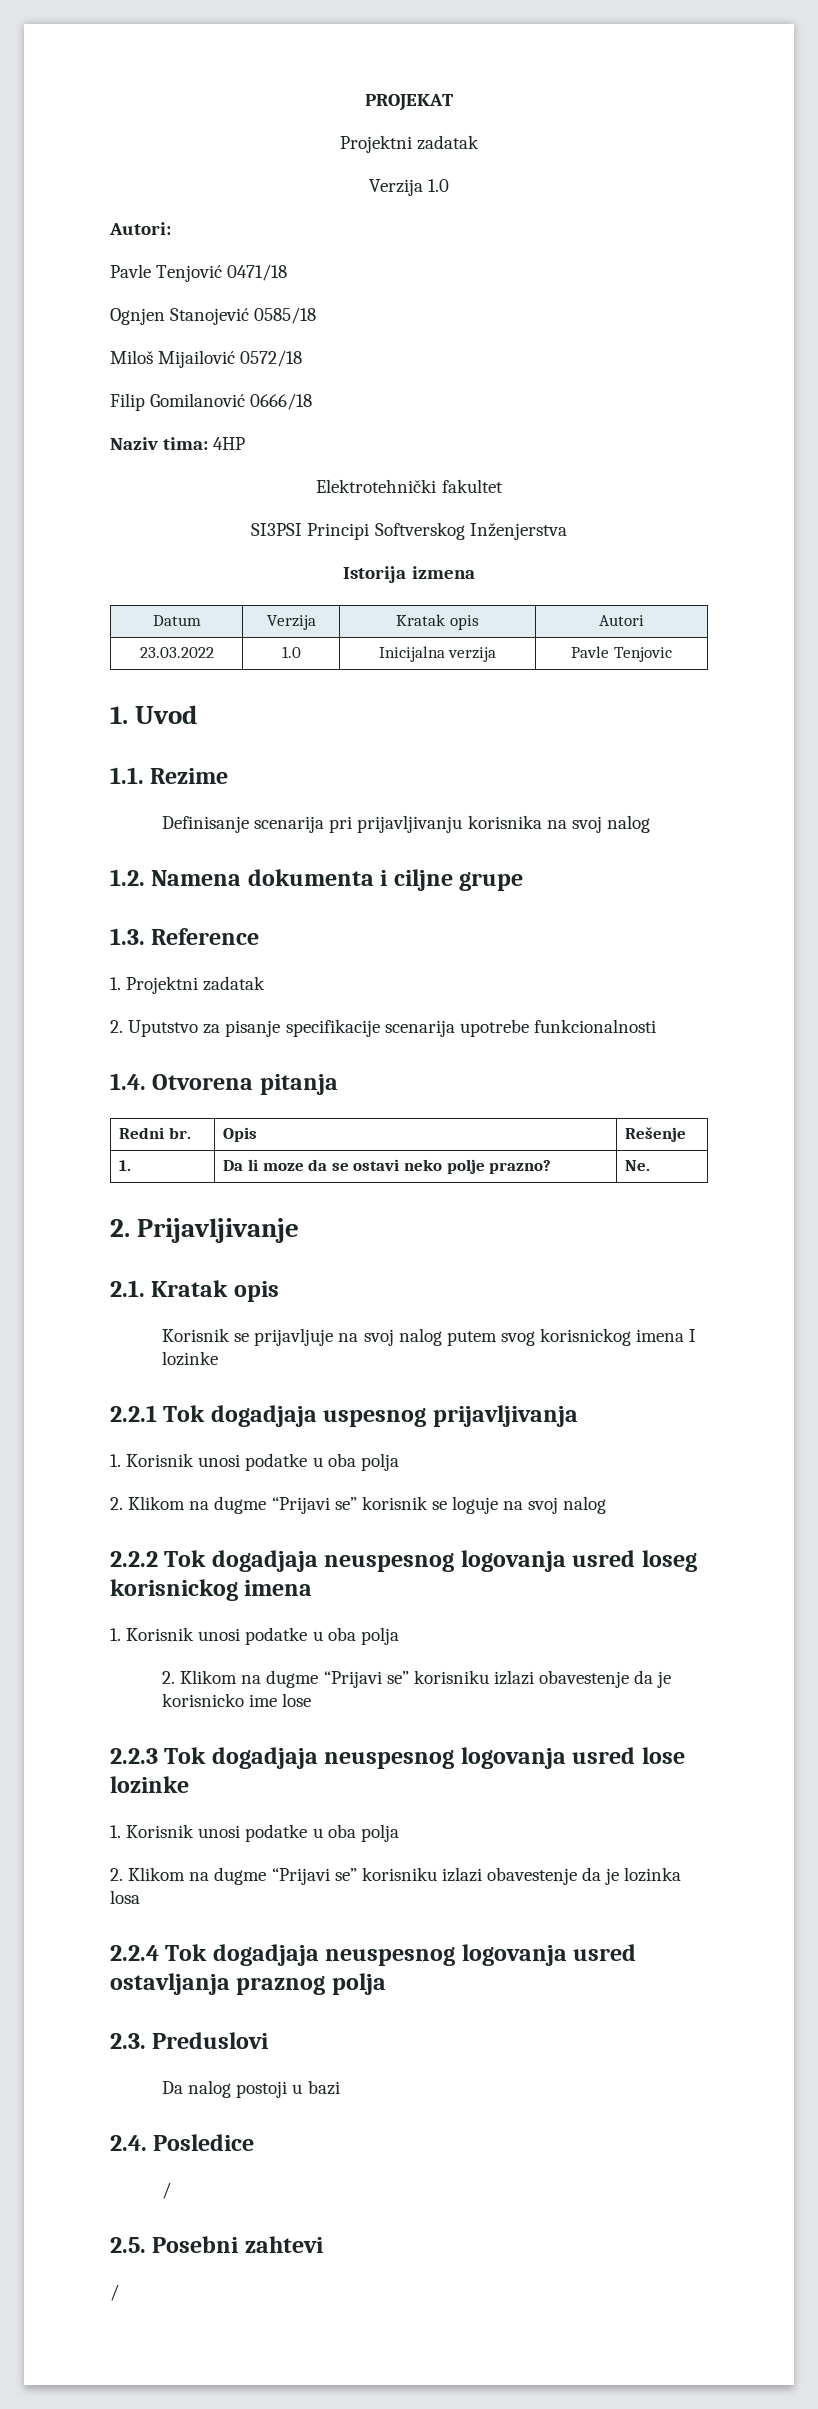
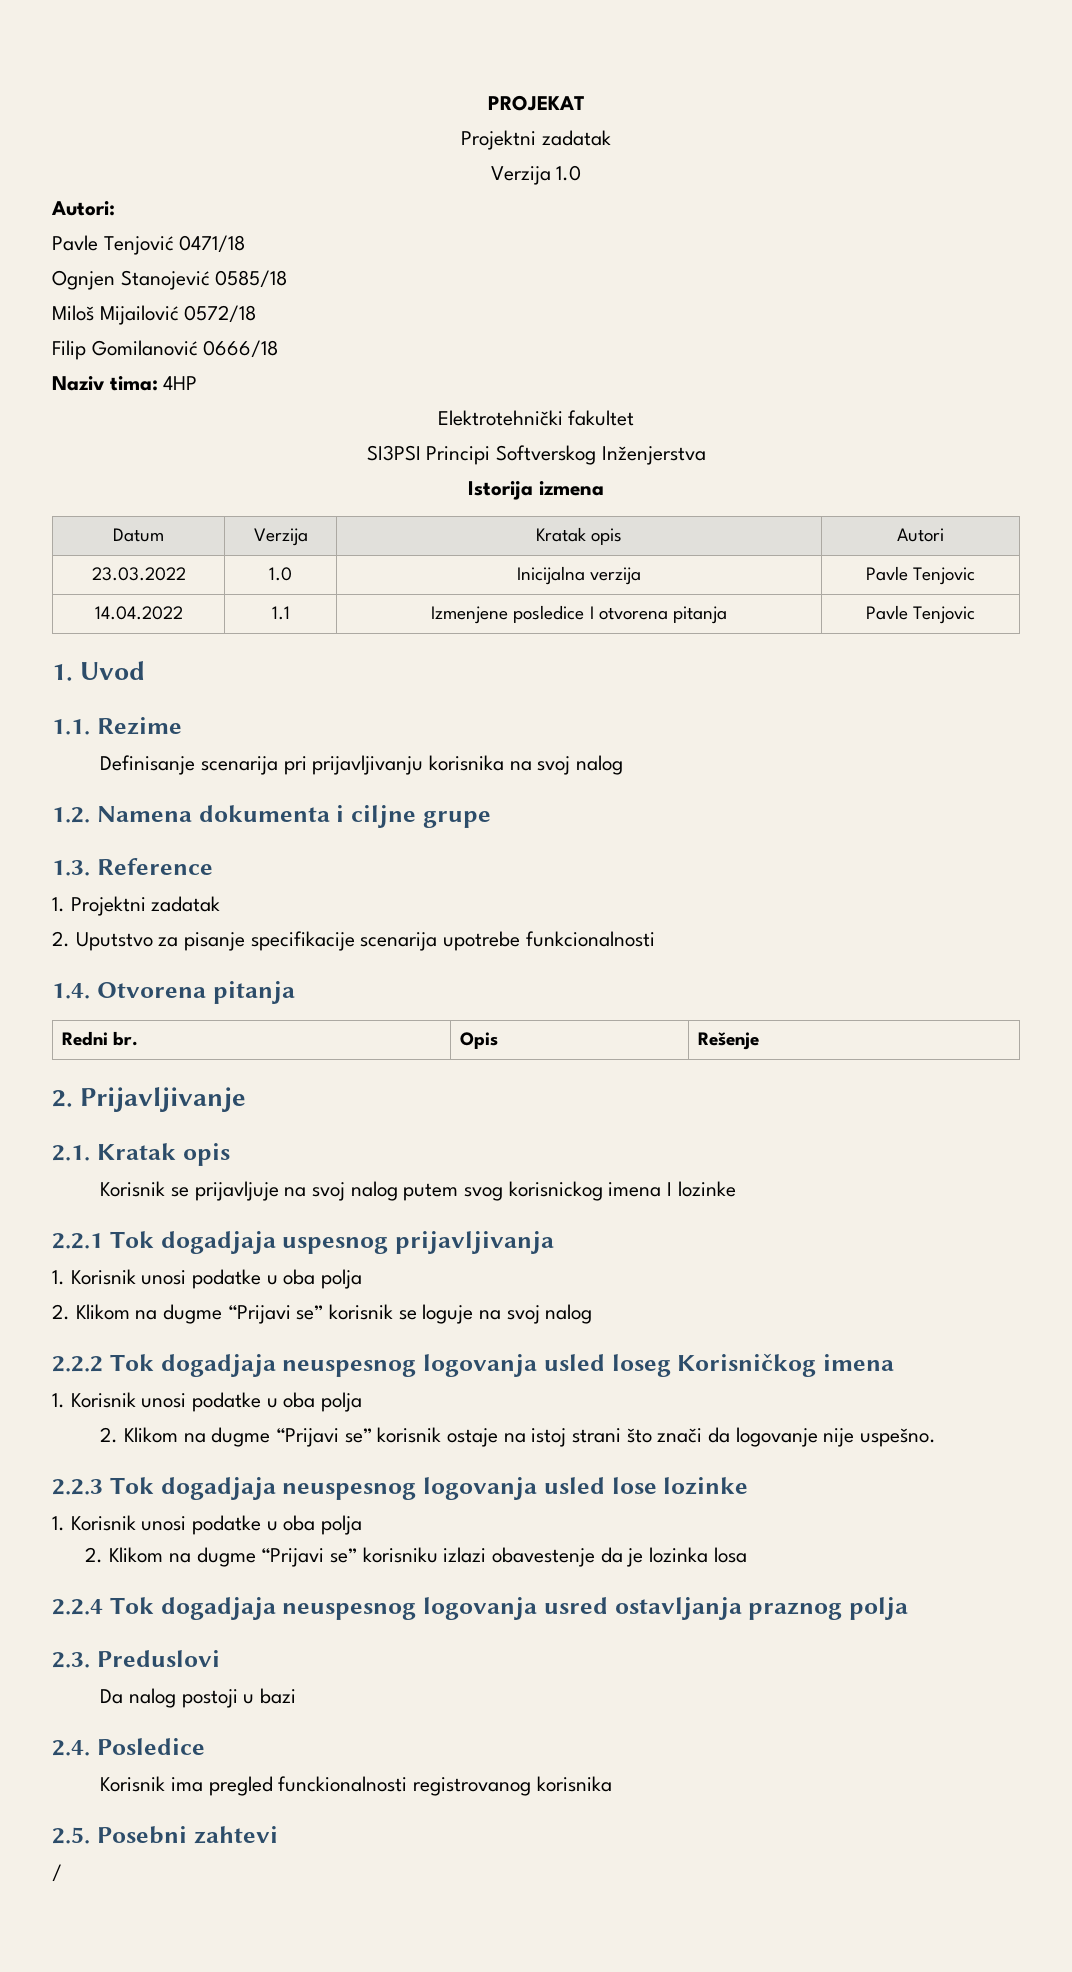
+ 14.04.2022 | 1.1 | Izmenjene posledice I otvorena pitanja | Pavle Tenjovic
- 1. | Da li moze da se ostavi neko polje prazno? | Ne.
- 2.2.2 Tok dogadjaja neuspesnog logovanja usred loseg korisnickog imena
+ 2.2.2 Tok dogadjaja neuspesnog logovanja usled loseg Korisničkog imena
- 2. Klikom na dugme “Prijavi se” korisniku izlazi obavestenje da je korisnicko ime lose
+ 2. Klikom na dugme “Prijavi se” korisnik ostaje na istoj strani što znači da logovanje nije uspešno.
- 2.2.3 Tok dogadjaja neuspesnog logovanja usred lose lozinke
+ 2.2.3 Tok dogadjaja neuspesnog logovanja usled lose lozinke
  2.4. Posledice
- /
+ Korisnik ima pregled funckionalnosti registrovanog korisnika

